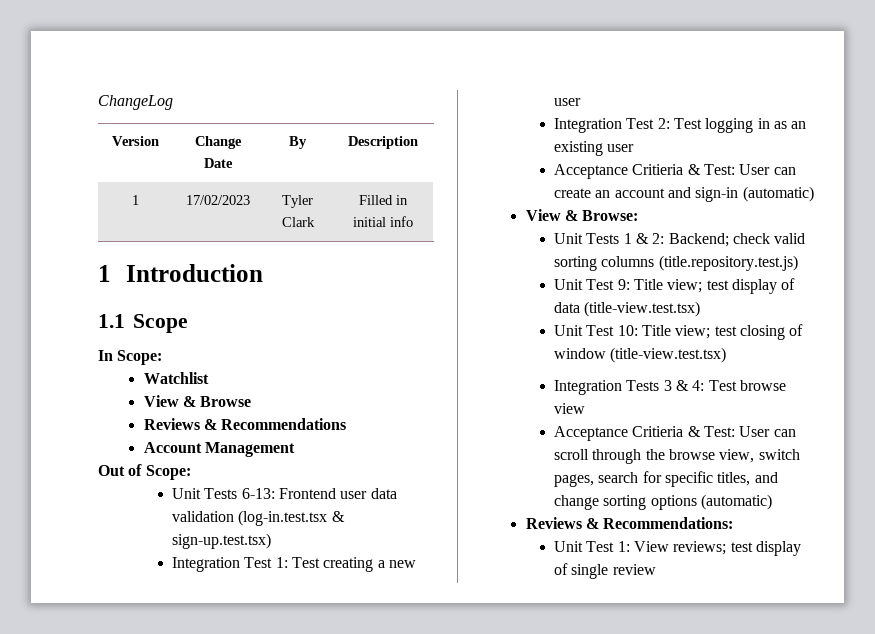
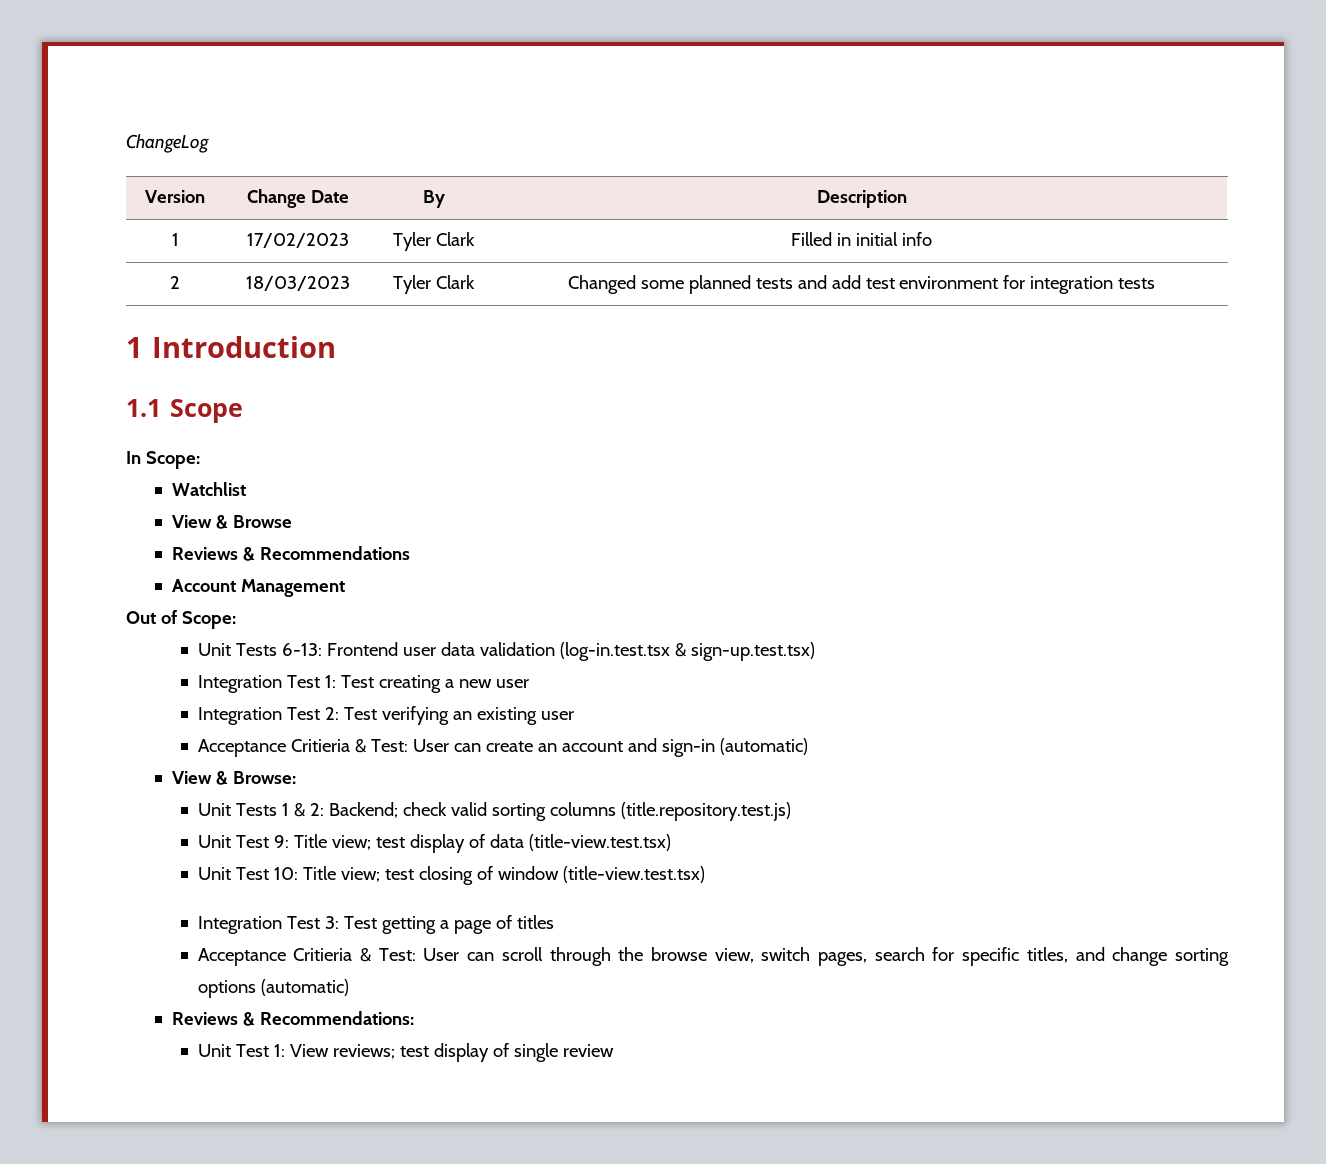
+ 2 | 18/03/2023 | Tyler Clark | Changed some planned tests and add test environment for integration tests
- Integration Test 2: Test logging in as an existing user
+ Integration Test 2: Test verifying an existing user
- Integration Tests 3 & 4: Test browse view
+ Integration Test 3: Test getting a page of titles

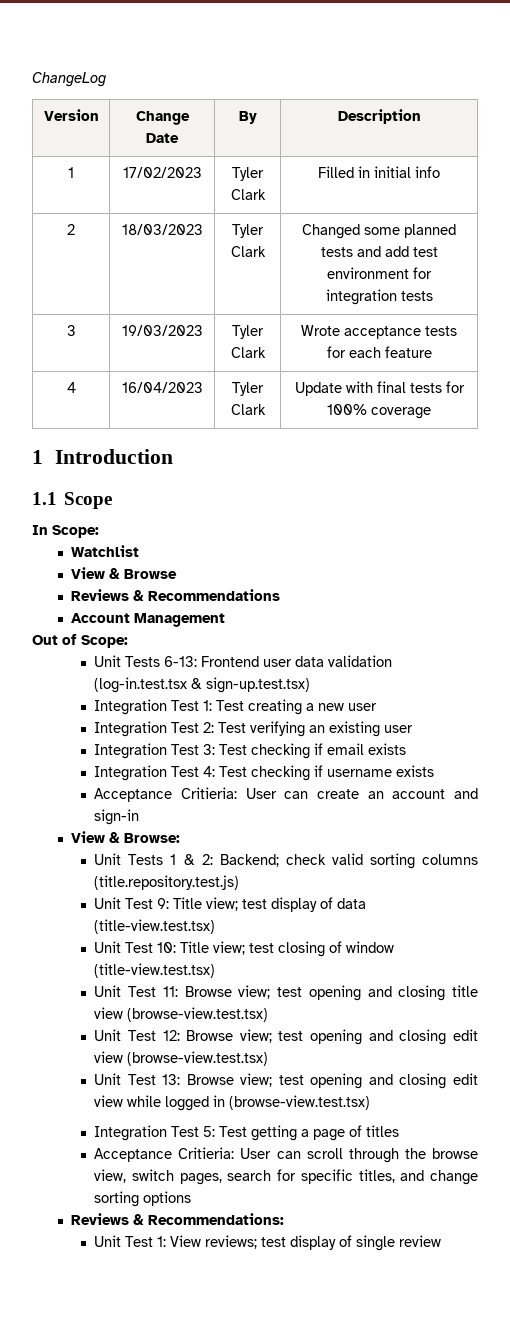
+ 3 | 19/03/2023 | Tyler Clark | Wrote acceptance tests for each feature
+ 4 | 16/04/2023 | Tyler Clark | Update with final tests for 100% coverage
- Acceptance Critieria & Test: User can create an account and sign-in (automatic)
+ Integration Test 3: Test checking if email exists
+ Integration Test 4: Test checking if username exists
+ Acceptance Critieria: User can create an account and sign-in
- Integration Test 3: Test getting a page of titles
+ Unit Test 11: Browse view; test opening and closing title view (browse-view.test.tsx)
+ Unit Test 12: Browse view; test opening and closing edit view (browse-view.test.tsx)
+ Unit Test 13: Browse view; test opening and closing edit view while logged in (browse-view.test.tsx)
+ Integration Test 5: Test getting a page of titles
- Acceptance Critieria & Test: User can scroll through the browse view, switch pages, search for specific titles, and change sorting options (automatic)
+ Acceptance Critieria: User can scroll through the browse view, switch pages, search for specific titles, and change sorting options

